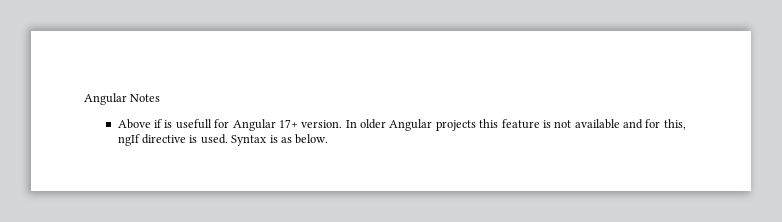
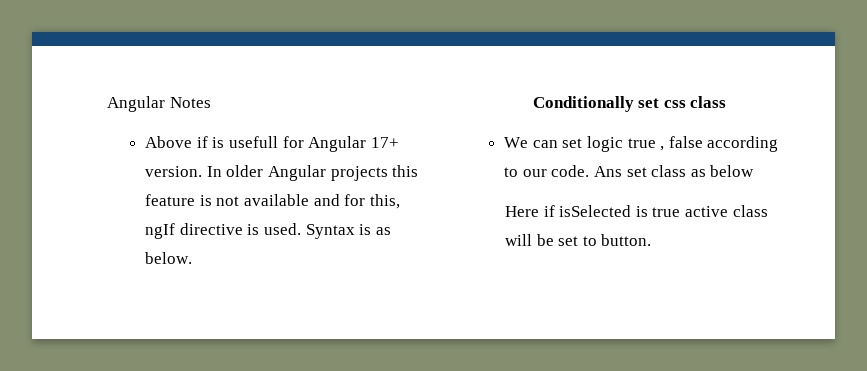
+ Conditionally set css class
+ We can set logic true , false according to our code. Ans set class as below
+ Here if isSelected is true active class will be set to button.

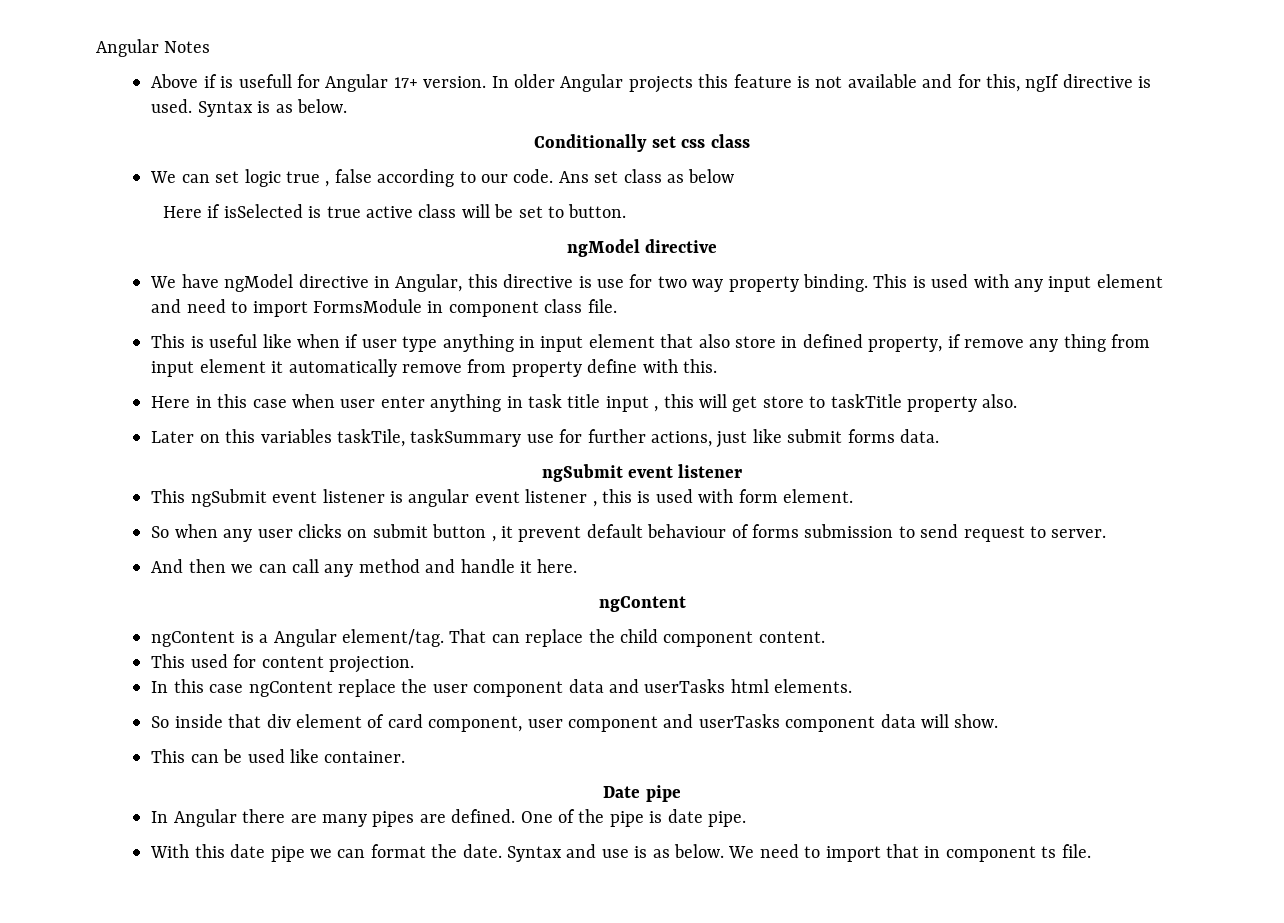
  Here if isSelected is true active class will be set to button.
+ ngModel directive
+ We have ngModel directive in Angular, this directive is use for two way property binding. This is used with any input element and need to import FormsModule in component class file.
+ This is useful like when if user type anything in input element that also store in defined property, if remove any thing from input element it automatically remove from property define with this.
+ Here in this case when user enter anything in task title input , this will get store to taskTitle property also.
+ Later on this variables taskTile, taskSummary use for further actions, just like submit forms data.
+ ngSubmit event listener
+ This ngSubmit event listener is angular event listener , this is used with form element.
+ So when any user clicks on submit button , it prevent default behaviour of forms submission to send request to server.
+ And then we can call any method and handle it here.
+ ngContent
+ ngContent is a Angular element/tag. That can replace the child component content.
+ This used for content projection.
+ In this case ngContent replace the user component data and userTasks html elements.
+ So inside that div element of card component, user component and userTasks component data will show.
+ This can be used like container.
+ Date pipe
+ In Angular there are many pipes are defined. One of the pipe is date pipe.
+ With this date pipe we can format the date. Syntax and use is as below. We need to import that in component ts file.

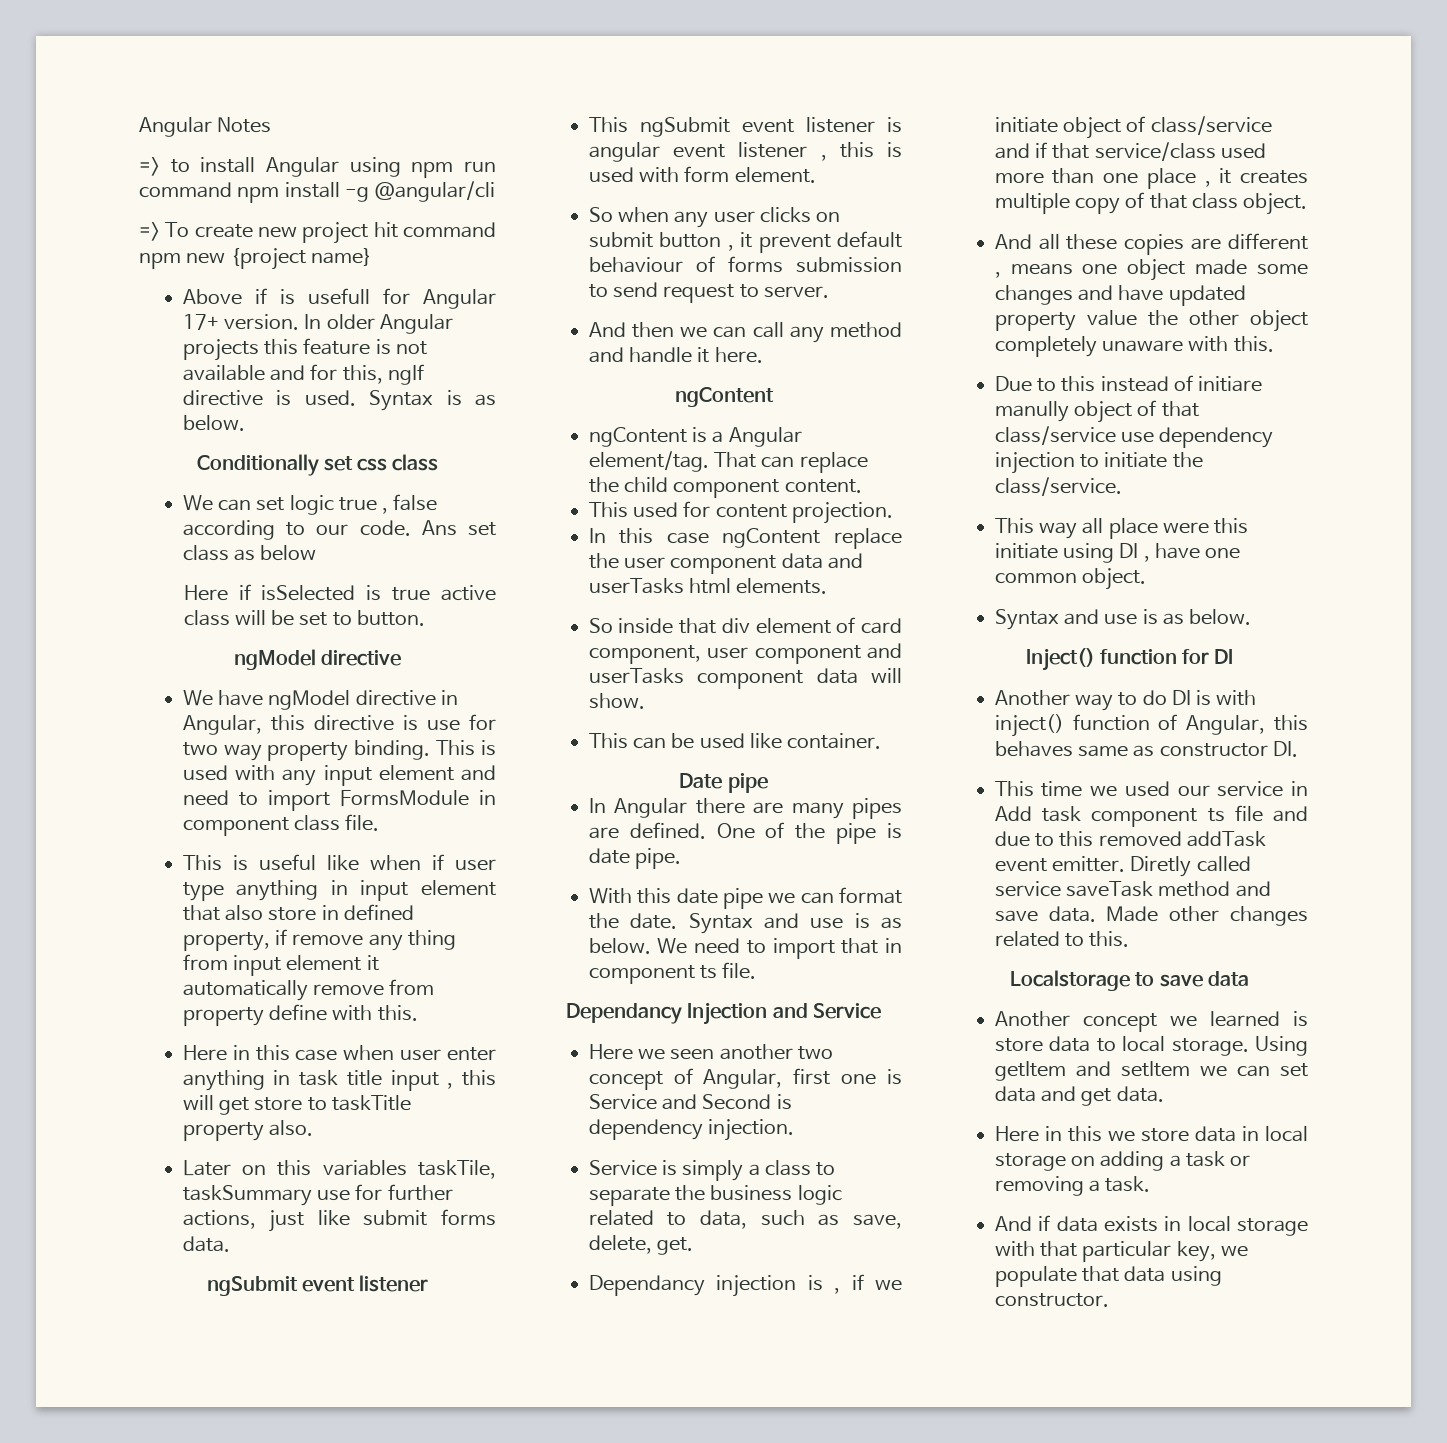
+ => to install Angular using npm run command npm install -g @angular/cli
+ => To create new project hit command npm new {project name}
+ Dependancy Injection and Service
+ Here we seen another two concept of Angular, first one is Service and Second is dependency injection.
+ Service is simply a class to separate the business logic related to data, such as save, delete, get.
+ Dependancy injection is , if we initiate object of class/service and if that service/class used more than one place , it creates multiple copy of that class object.
+ And all these copies are different , means one object made some changes and have updated property value the other object completely unaware with this.
+ Due to this instead of initiare manully object of that class/service use dependency injection to initiate the class/service.
+ This way all place were this initiate using DI , have one common object.
+ Syntax and use is as below.
+ Inject() function for DI
+ Another way to do DI is with inject() function of Angular, this behaves same as constructor DI.
+ This time we used our service in Add task component ts file and due to this removed addTask event emitter. Diretly called service saveTask method and save data. Made other changes related to this.
+ Localstorage to save data
+ Another concept we learned is store data to local storage. Using getItem and setItem we can set data and get data.
+ Here in this we store data in local storage on adding a task or removing a task.
+ And if data exists in local storage with that particular key, we populate that data using constructor.

